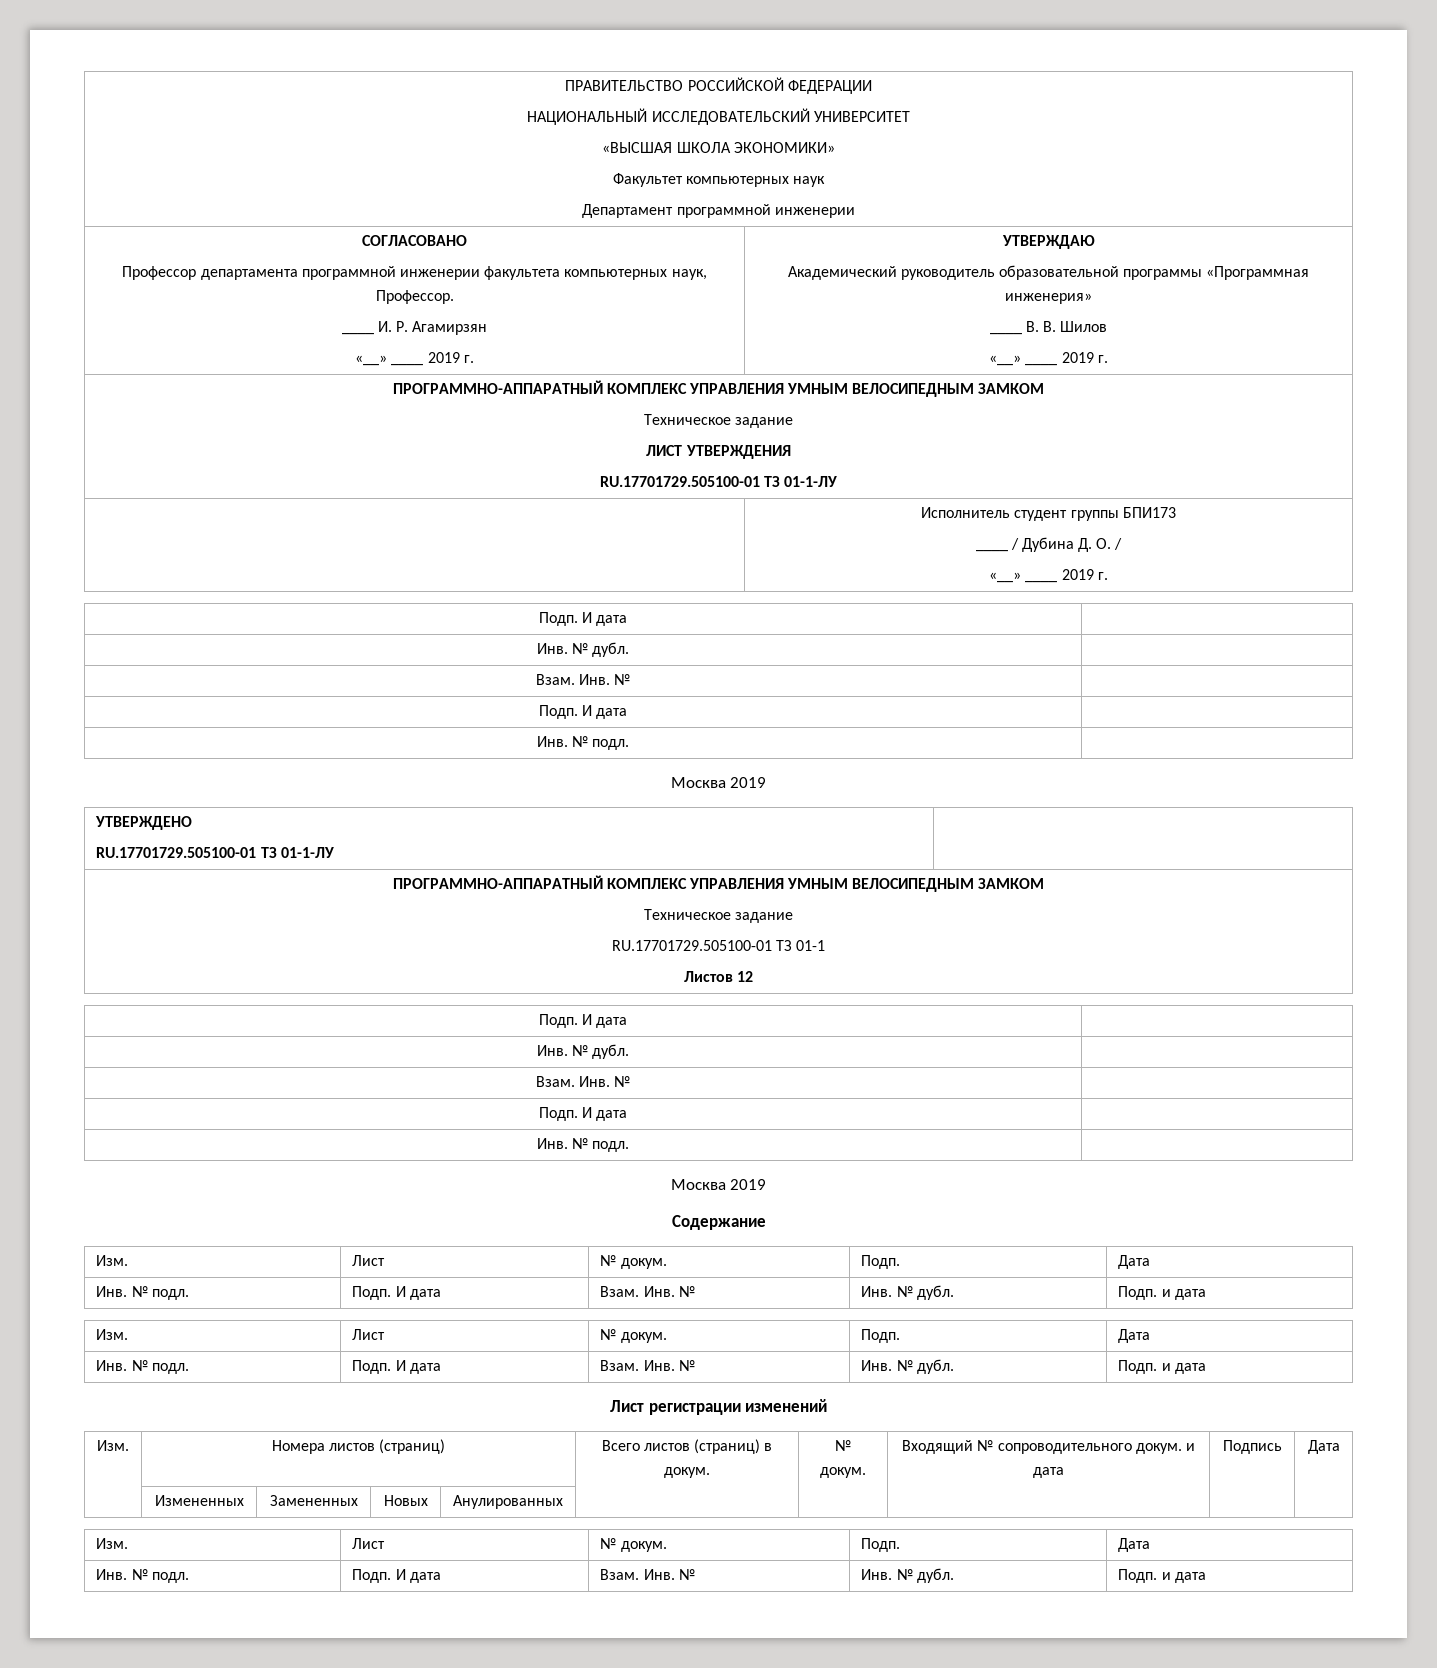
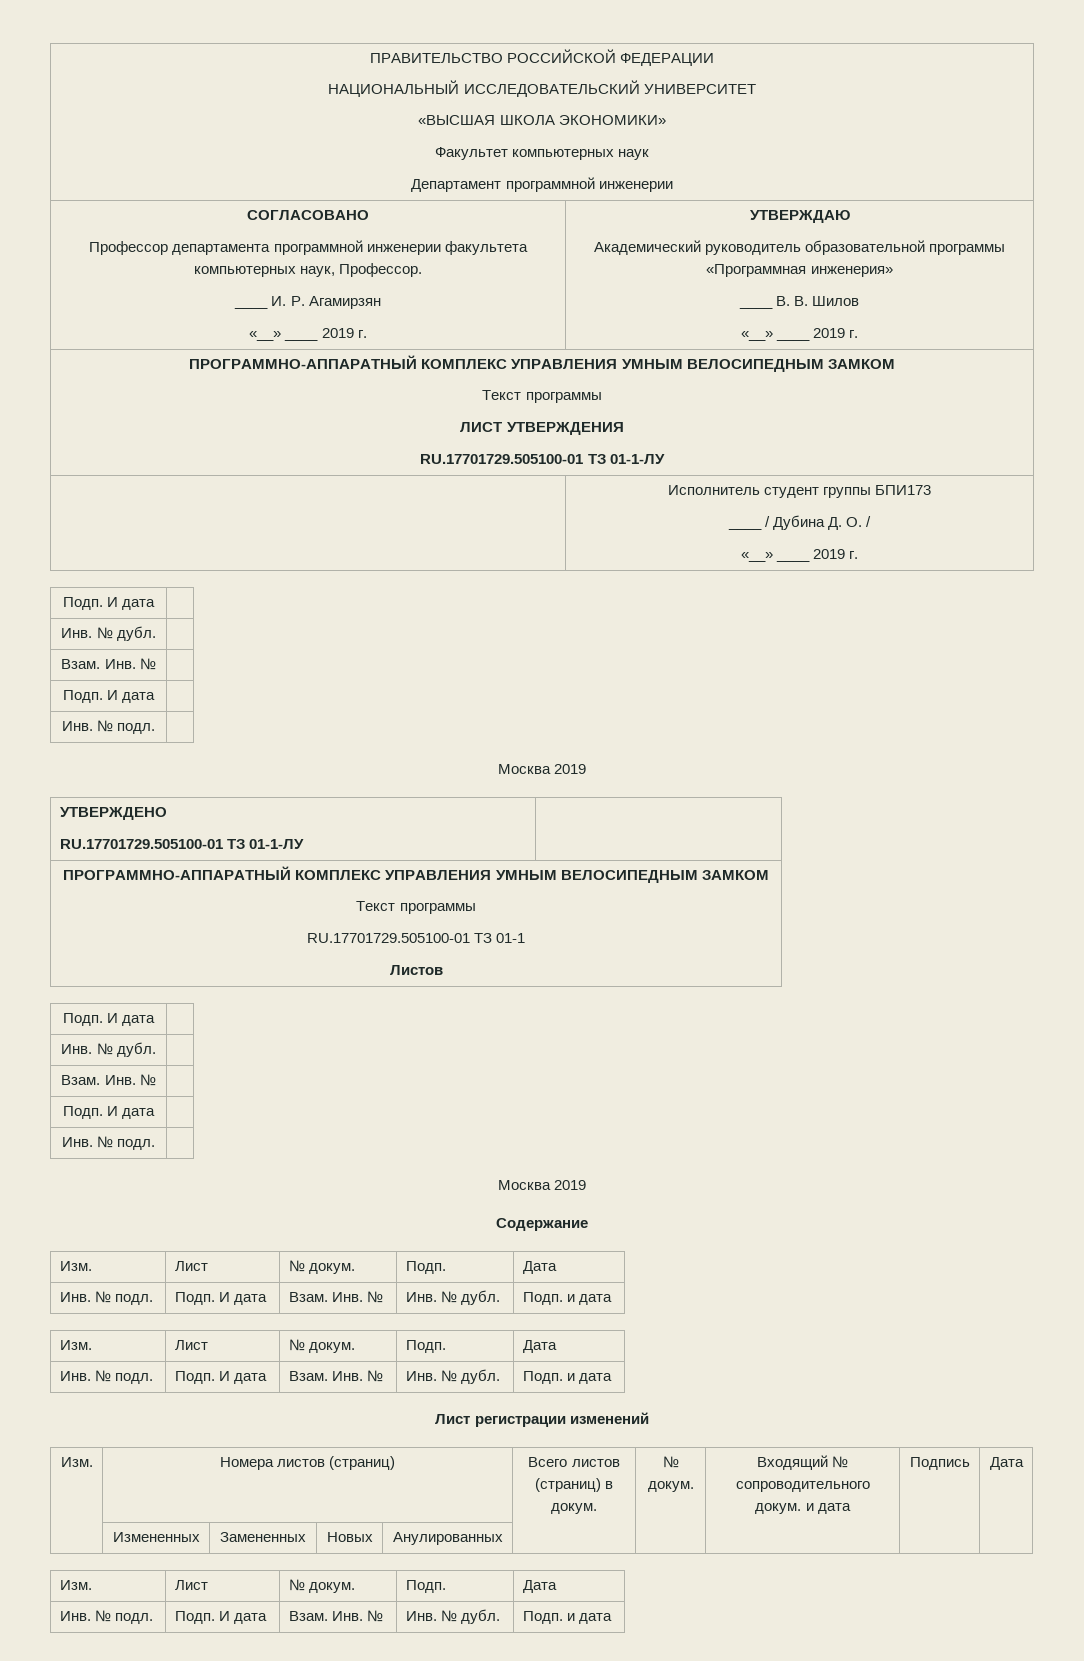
  СОГЛАСОВАНО
  Профессор департамента программной инженерии факультета компьютерных наук, Профессор.
  ____ И. Р. Агамирзян
  «__» ____ 2019 г. | УТВЕРЖДАЮ
  Академический руководитель образовательной программы «Программная инженерия»
  ____ В. В. Шилов
  «__» ____ 2019 г.
  ПРОГРАММНО-АППАРАТНЫЙ КОМПЛЕКС УПРАВЛЕНИЯ УМНЫМ ВЕЛОСИПЕДНЫМ ЗАМКОМ
- Техническое задание
+ Текст программы
  УТВЕРЖДЕНО
  RU.17701729.505100-01 ТЗ 01-1-ЛУ |
  ПРОГРАММНО-АППАРАТНЫЙ КОМПЛЕКС УПРАВЛЕНИЯ УМНЫМ ВЕЛОСИПЕДНЫМ ЗАМКОМ
- Техническое задание
+ Текст программы
  RU.17701729.505100-01 ТЗ 01-1
- Листов 12
+ Листов

